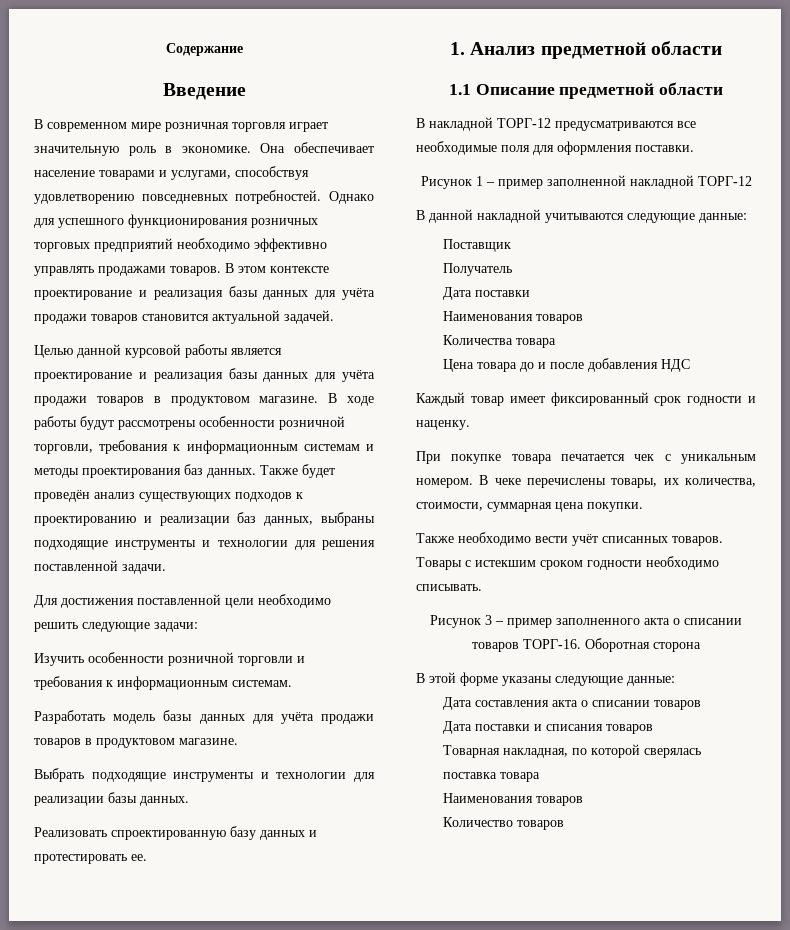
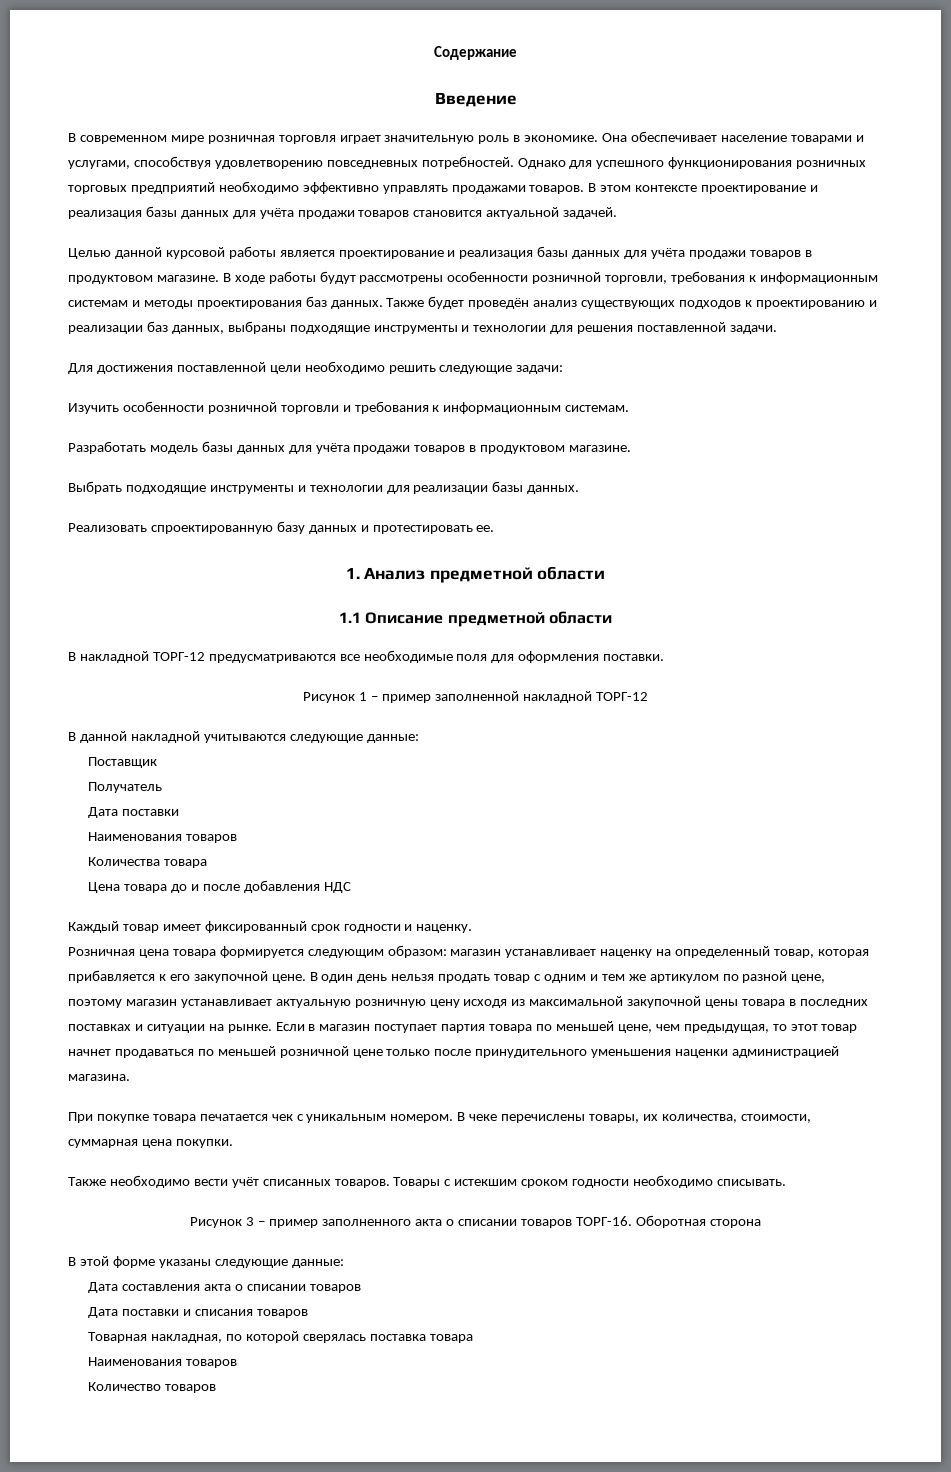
+ Розничная цена товара формируется следующим образом: магазин устанавливает наценку на определенный товар, которая прибавляется к его закупочной цене. В один день нельзя продать товар с одним и тем же артикулом по разной цене, поэтому магазин устанавливает актуальную розничную цену исходя из максимальной закупочной цены товара в последних поставках и ситуации на рынке. Если в магазин поступает партия товара по меньшей цене, чем предыдущая, то этот товар начнет продаваться по меньшей розничной цене только после принудительного уменьшения наценки администрацией магазина.

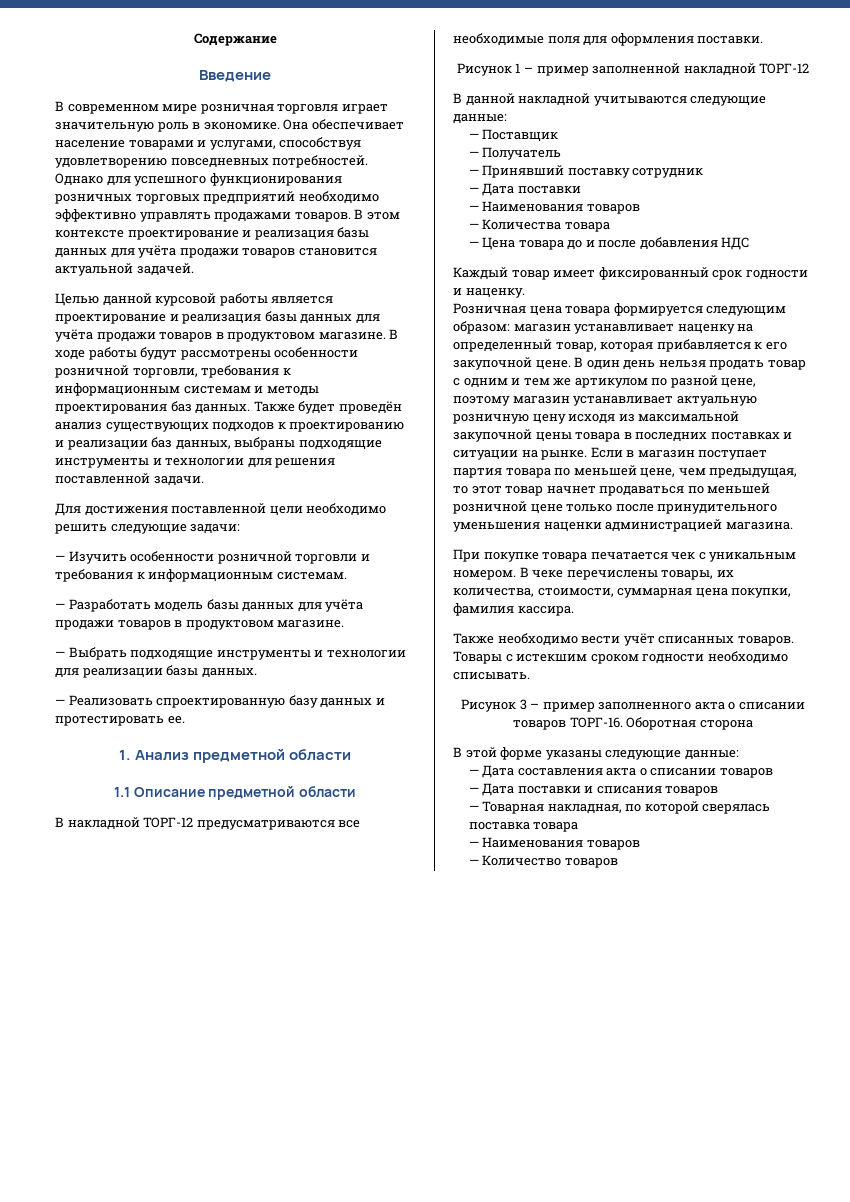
- Изучить особенности розничной торговли и требования к информационным системам.
+ — Изучить особенности розничной торговли и требования к информационным системам.
- Разработать модель базы данных для учёта продажи товаров в продуктовом магазине.
+ — Разработать модель базы данных для учёта продажи товаров в продуктовом магазине.
- Выбрать подходящие инструменты и технологии для реализации базы данных.
+ — Выбрать подходящие инструменты и технологии для реализации базы данных.
- Реализовать спроектированную базу данных и протестировать ее.
+ — Реализовать спроектированную базу данных и протестировать ее.
- Поставщик
+ — Поставщик
- Получатель
- Дата поставки
- Наименования товаров
- Количества товара
+ — Получатель
+ — Принявший поставку сотрудник
+ — Дата поставки
+ — Наименования товаров
+ — Количества товара
- Цена товара до и после добавления НДС
+ — Цена товара до и после добавления НДС
- В чеке перечислены товары, их количества, стоимости, суммарная цена покупки.
+ В чеке перечислены товары, их количества, стоимости, суммарная цена покупки, фамилия кассира.
- Дата составления акта о списании товаров
+ — Дата составления акта о списании товаров
- Дата поставки и списания товаров
+ — Дата поставки и списания товаров
- Товарная накладная, по которой сверялась поставка товара
- Наименования товаров
- Количество товаров
+ — Товарная накладная, по которой сверялась поставка товара
+ — Наименования товаров
+ — Количество товаров

